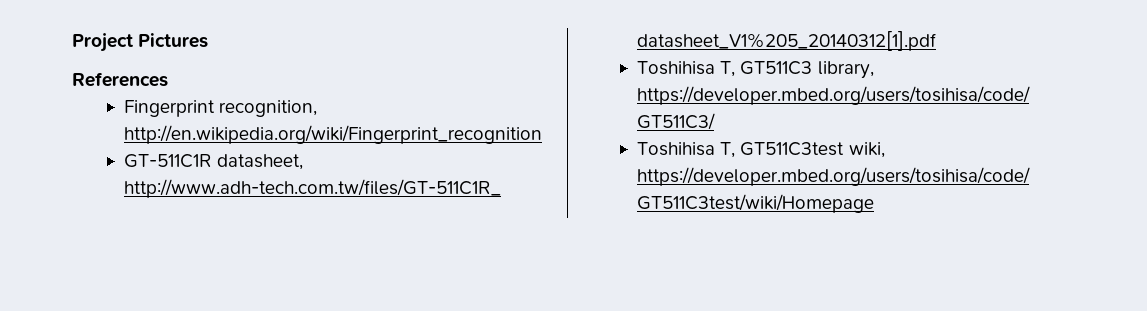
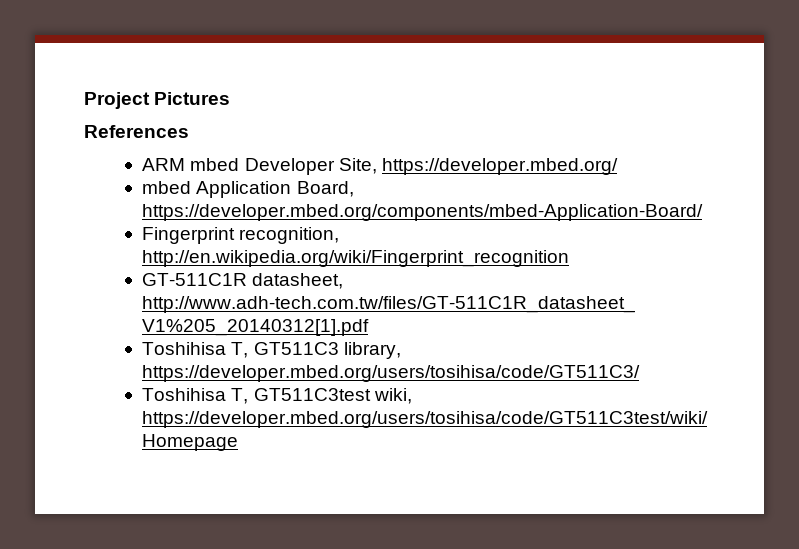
+ ARM mbed Developer Site, https://developer.mbed.org/
+ mbed Application Board, https://developer.mbed.org/components/mbed-Application-Board/

